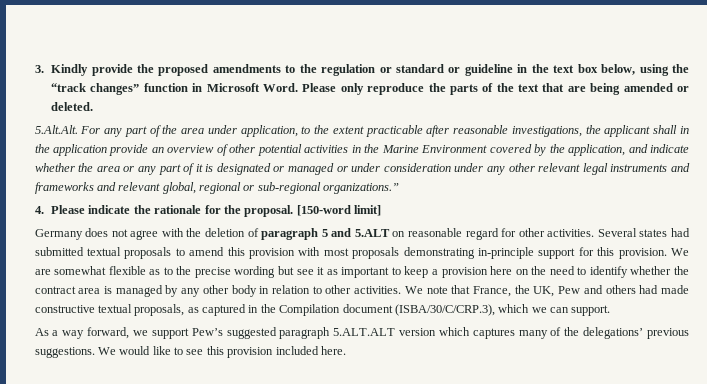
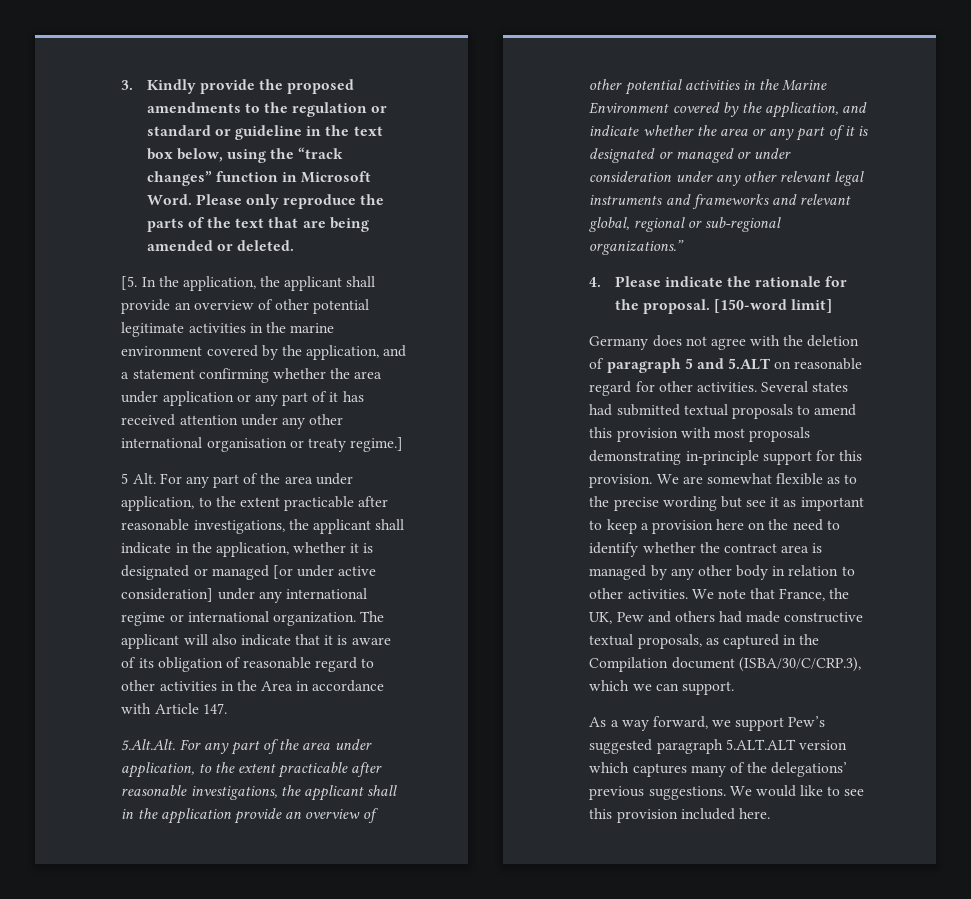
+ [5. In the application, the applicant shall provide an overview of other potential legitimate activities in the marine environment covered by the application, and a statement confirming whether the area under application or any part of it has received attention under any other international organisation or treaty regime.]
+ 5 Alt. For any part of the area under application, to the extent practicable after reasonable investigations, the applicant shall indicate in the application, whether it is designated or managed [or under active consideration] under any international regime or international organization. The applicant will also indicate that it is aware of its obligation of reasonable regard to other activities in the Area in accordance with Article 147.

